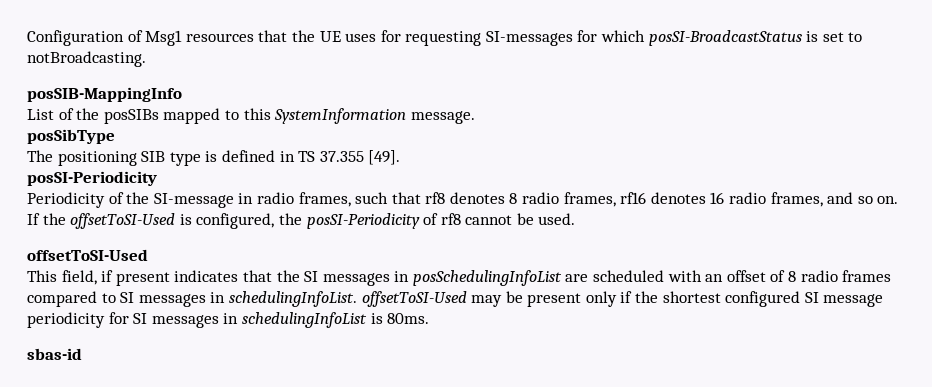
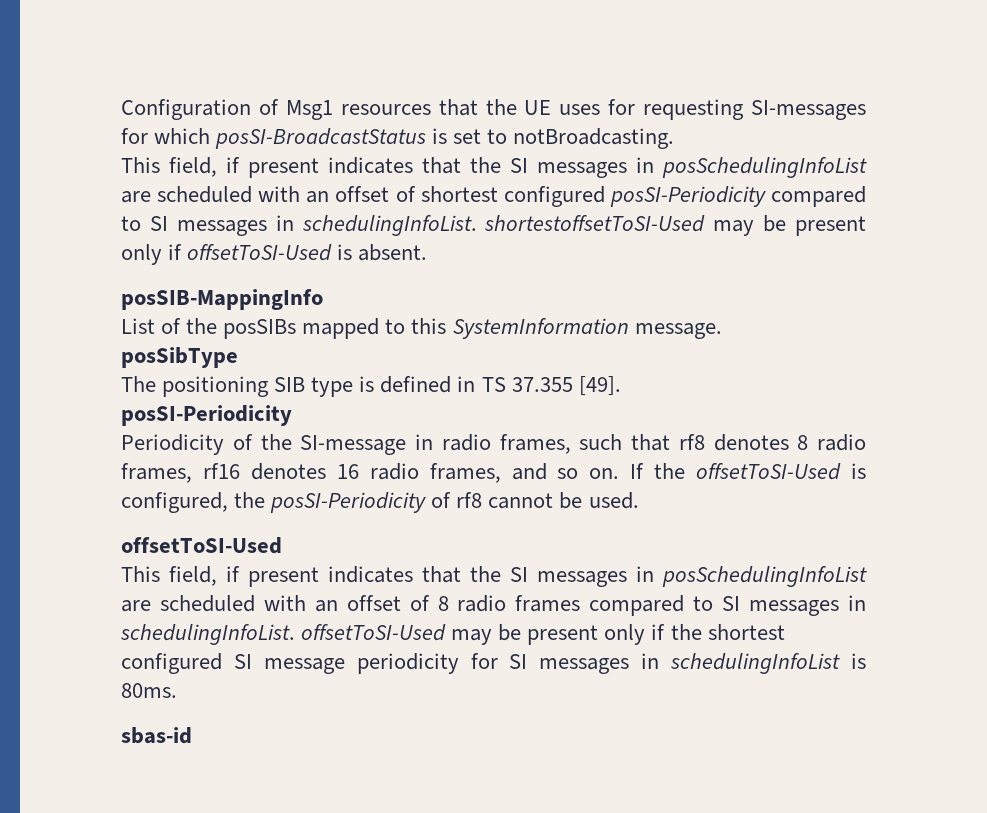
+ This field, if present indicates that the SI messages in posSchedulingInfoList are scheduled with an offset of shortest configured posSI-Periodicity compared to SI messages in schedulingInfoList. shortestoffsetToSI-Used may be present only if offsetToSI-Used is absent.

